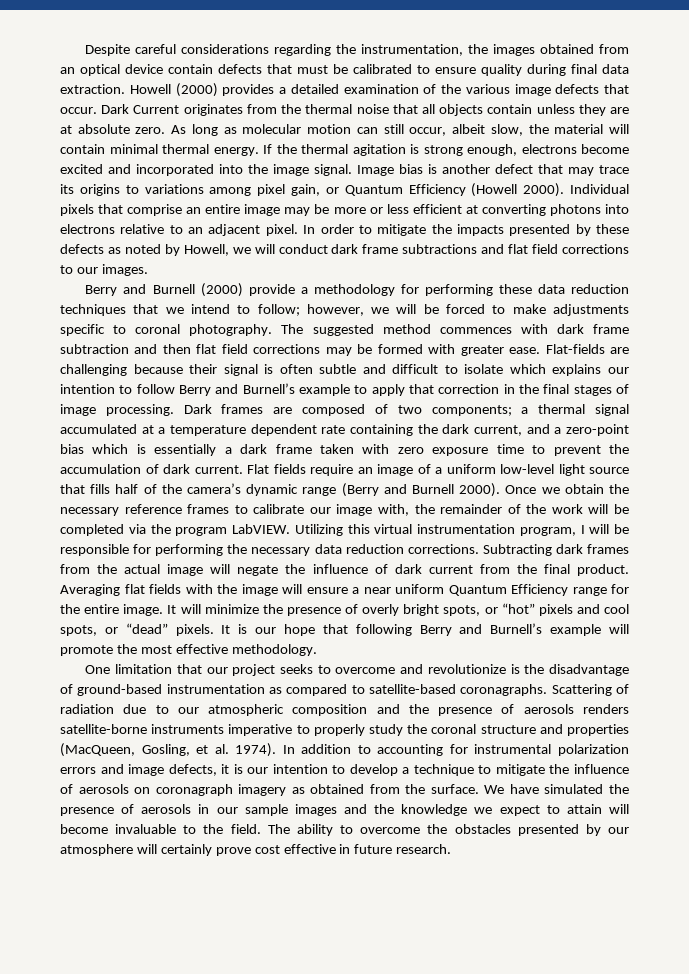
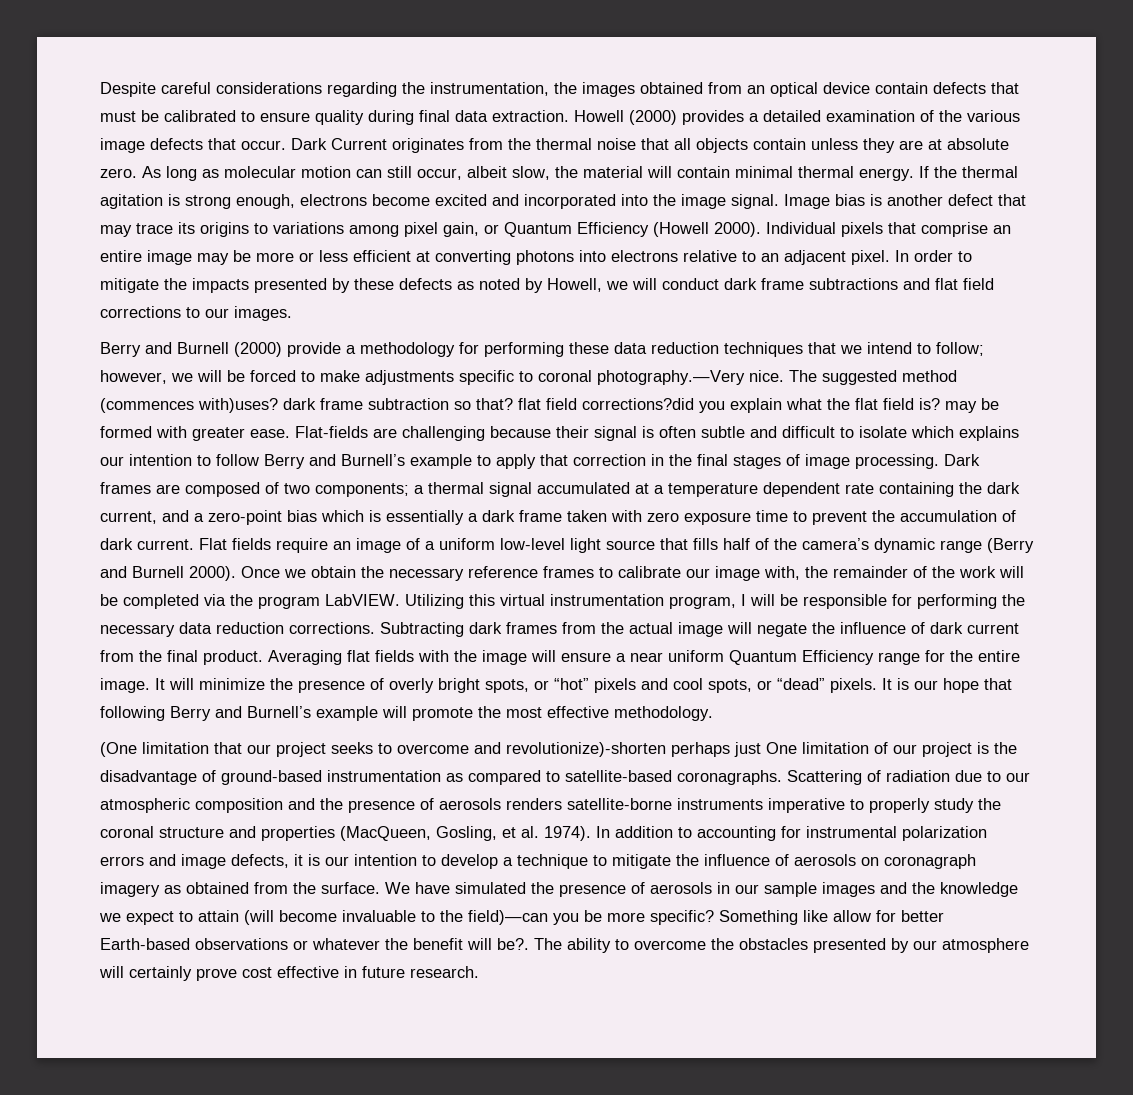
- Berry and Burnell (2000) provide a methodology for performing these data reduction techniques that we intend to follow; however, we will be forced to make adjustments specific to coronal photography.
+ Berry and Burnell (2000) provide a methodology for performing these data reduction techniques that we intend to follow; however, we will be forced to make adjustments specific to coronal photography.—Very nice.
- The suggested method commences with dark frame subtraction and then flat field corrections may be formed with greater ease.
+ The suggested method (commences with)uses? dark frame subtraction so that? flat field corrections?did you explain what the flat field is? may be formed with greater ease.
- One limitation that our project seeks to overcome and revolutionize is the disadvantage of ground-based instrumentation as compared to satellite-based coronagraphs.
+ (One limitation that our project seeks to overcome and revolutionize)-shorten perhaps just One limitation of our project is the disadvantage of ground-based instrumentation as compared to satellite-based coronagraphs.
- We have simulated the presence of aerosols in our sample images and the knowledge we expect to attain will become invaluable to the field.
+ We have simulated the presence of aerosols in our sample images and the knowledge we expect to attain (will become invaluable to the field)—can you be more specific? Something like allow for better Earth-based observations or whatever the benefit will be?.

